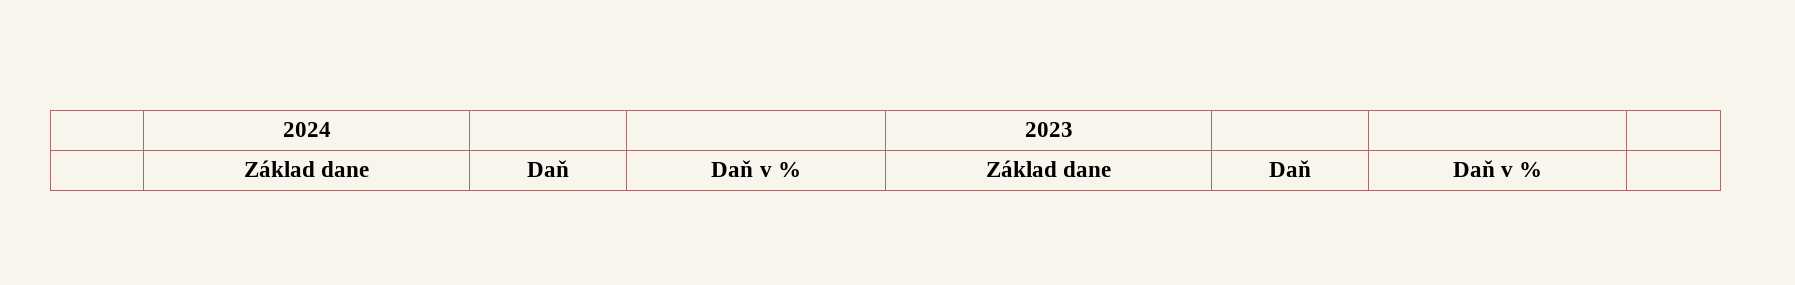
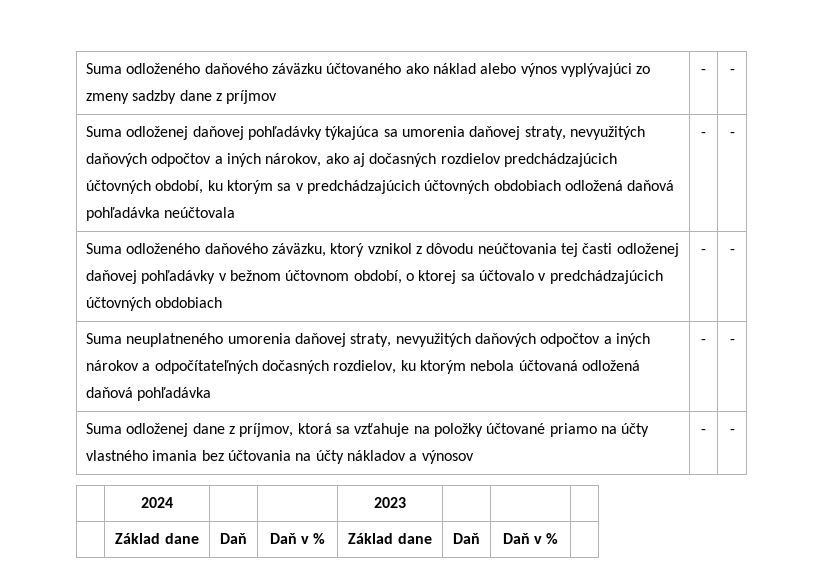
+ Suma odloženého daňového záväzku účtovaného ako náklad alebo výnos vyplývajúci zo zmeny sadzby dane z príjmov | - | -
+ Suma odloženej daňovej pohľadávky týkajúca sa umorenia daňovej straty, nevyužitých daňových odpočtov a iných nárokov, ako aj dočasných rozdielov predchádzajúcich účtovných období, ku ktorým sa v predchádzajúcich účtovných obdobiach odložená daňová pohľadávka neúčtovala | - | -
+ Suma odloženého daňového záväzku, ktorý vznikol z dôvodu neúčtovania tej časti odloženej daňovej pohľadávky v bežnom účtovnom období, o ktorej sa účtovalo v predchádzajúcich účtovných obdobiach | - | -
+ Suma neuplatneného umorenia daňovej straty, nevyužitých daňových odpočtov a iných nárokov a odpočítateľných dočasných rozdielov, ku ktorým nebola účtovaná odložená daňová pohľadávka | - | -
+ Suma odloženej dane z príjmov, ktorá sa vzťahuje na položky účtované priamo na účty vlastného imania bez účtovania na účty nákladov a výnosov | - | -

